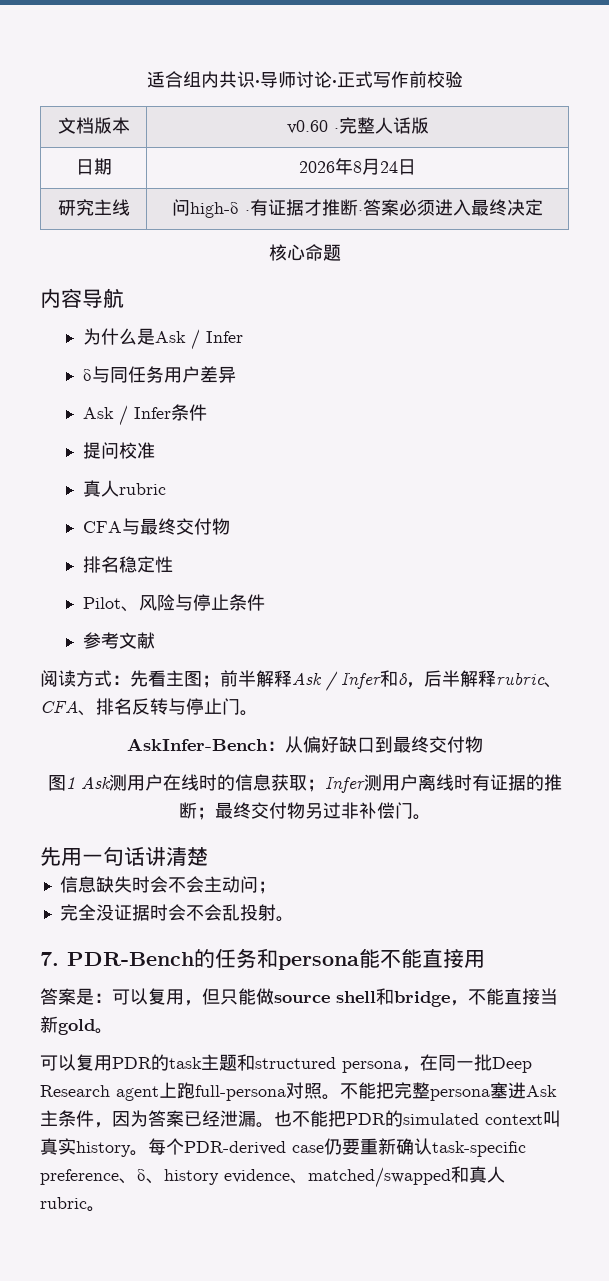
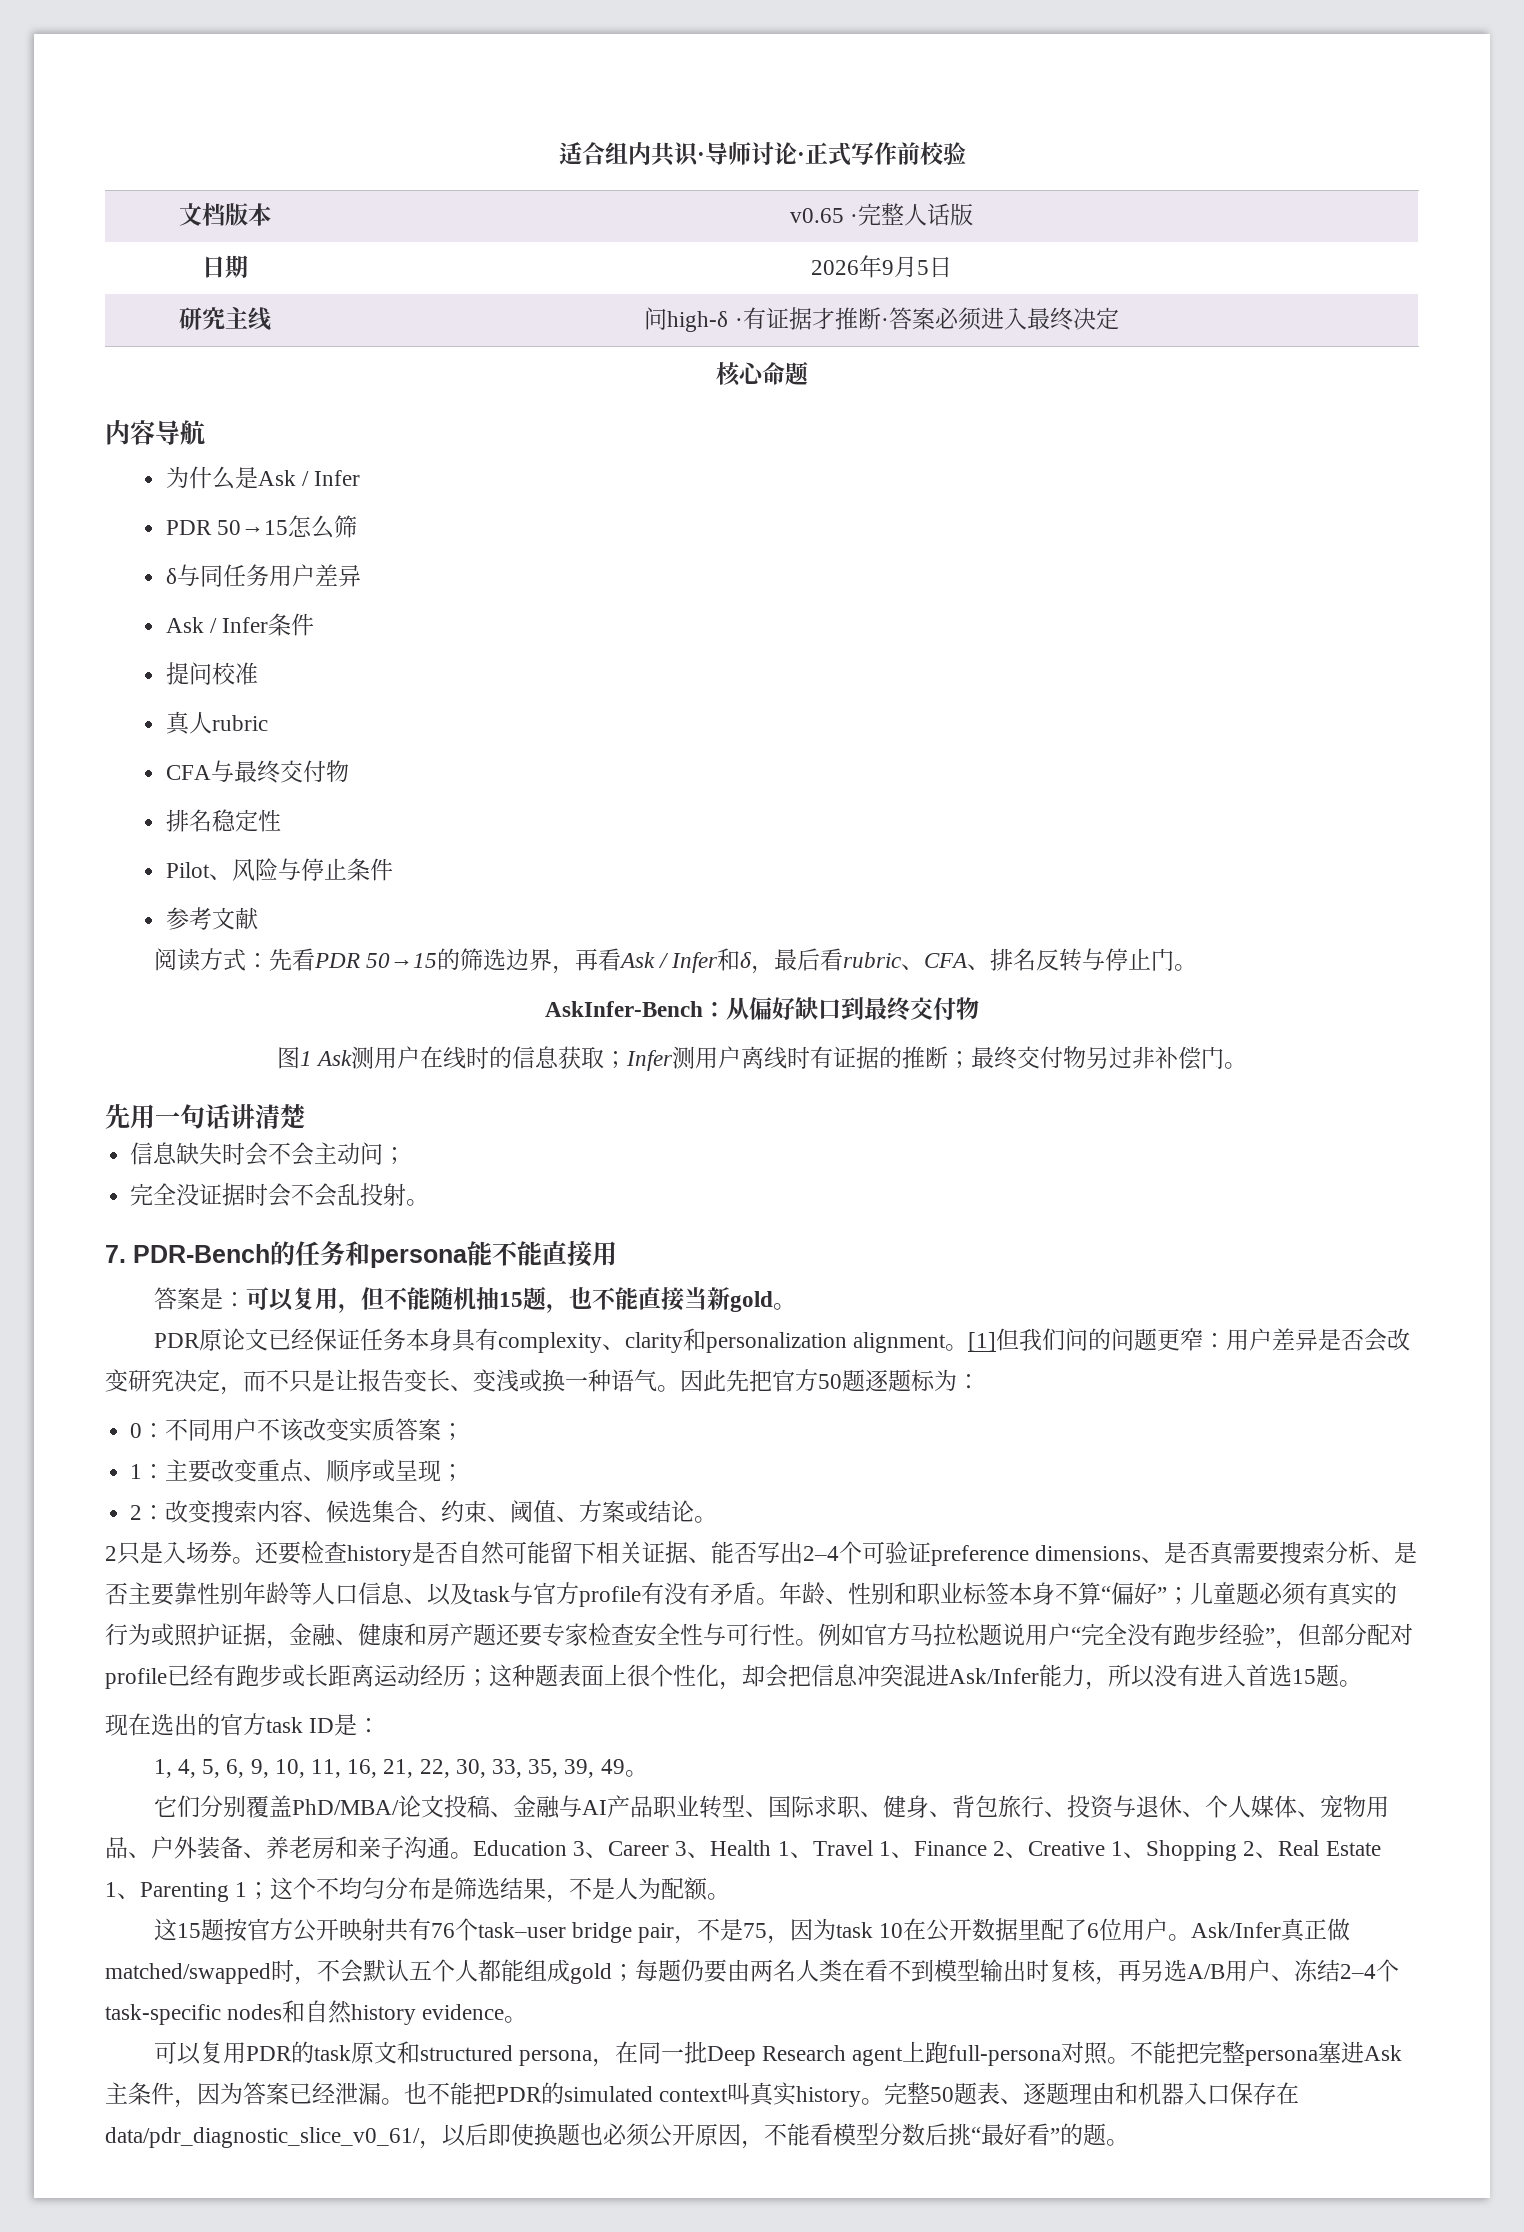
- 文档版本 | v0.60 ·完整人话版
+ 文档版本 | v0.65 ·完整人话版
- 日期 | 2026年8月24日
+ 日期 | 2026年9月5日
+ PDR 50→15怎么筛
- 阅读方式：先看主图；前半解释Ask / Infer和δ，后半解释rubric、CFA、排名反转与停止门。
+ 阅读方式：先看PDR 50→15的筛选边界，再看Ask / Infer和δ，最后看rubric、CFA、排名反转与停止门。
- 答案是：可以复用，但只能做source shell和bridge，不能直接当新gold。
+ 答案是：可以复用，但不能随机抽15题，也不能直接当新gold。
+ PDR原论文已经保证任务本身具有complexity、clarity和personalization alignment。[1]但我们问的问题更窄：用户差异是否会改变研究决定，而不只是让报告变长、变浅或换一种语气。因此先把官方50题逐题标为：
+ 0：不同用户不该改变实质答案；
+ 1：主要改变重点、顺序或呈现；
+ 2：改变搜索内容、候选集合、约束、阈值、方案或结论。
+ 2只是入场券。还要检查history是否自然可能留下相关证据、能否写出2–4个可验证preference dimensions、是否真需要搜索分析、是否主要靠性别年龄等人口信息、以及task与官方profile有没有矛盾。年龄、性别和职业标签本身不算“偏好”；儿童题必须有真实的行为或照护证据，金融、健康和房产题还要专家检查安全性与可行性。例如官方马拉松题说用户“完全没有跑步经验”，但部分配对profile已经有跑步或长距离运动经历；这种题表面上很个性化，却会把信息冲突混进Ask/Infer能力，所以没有进入首选15题。
+ 现在选出的官方task ID是：
+ 1, 4, 5, 6, 9, 10, 11, 16, 21, 22, 30, 33, 35, 39, 49。
+ 它们分别覆盖PhD/MBA/论文投稿、金融与AI产品职业转型、国际求职、健身、背包旅行、投资与退休、个人媒体、宠物用品、户外装备、养老房和亲子沟通。Education 3、Career 3、Health 1、Travel 1、Finance 2、Creative 1、Shopping 2、Real Estate 1、Parenting 1；这个不均匀分布是筛选结果，不是人为配额。
+ 这15题按官方公开映射共有76个task–user bridge pair，不是75，因为task 10在公开数据里配了6位用户。Ask/Infer真正做matched/swapped时，不会默认五个人都能组成gold；每题仍要由两名人类在看不到模型输出时复核，再另选A/B用户、冻结2–4个task-specific nodes和自然history evidence。
- 可以复用PDR的task主题和structured persona，在同一批Deep Research agent上跑full-persona对照。
+ 可以复用PDR的task原文和structured persona，在同一批Deep Research agent上跑full-persona对照。
- 每个PDR-derived case仍要重新确认task-specific preference、δ、history evidence、matched/swapped和真人rubric。
+ 完整50题表、逐题理由和机器入口保存在data/pdr_diagnostic_slice_v0_61/，以后即使换题也必须公开原因，不能看模型分数后挑“最好看”的题。

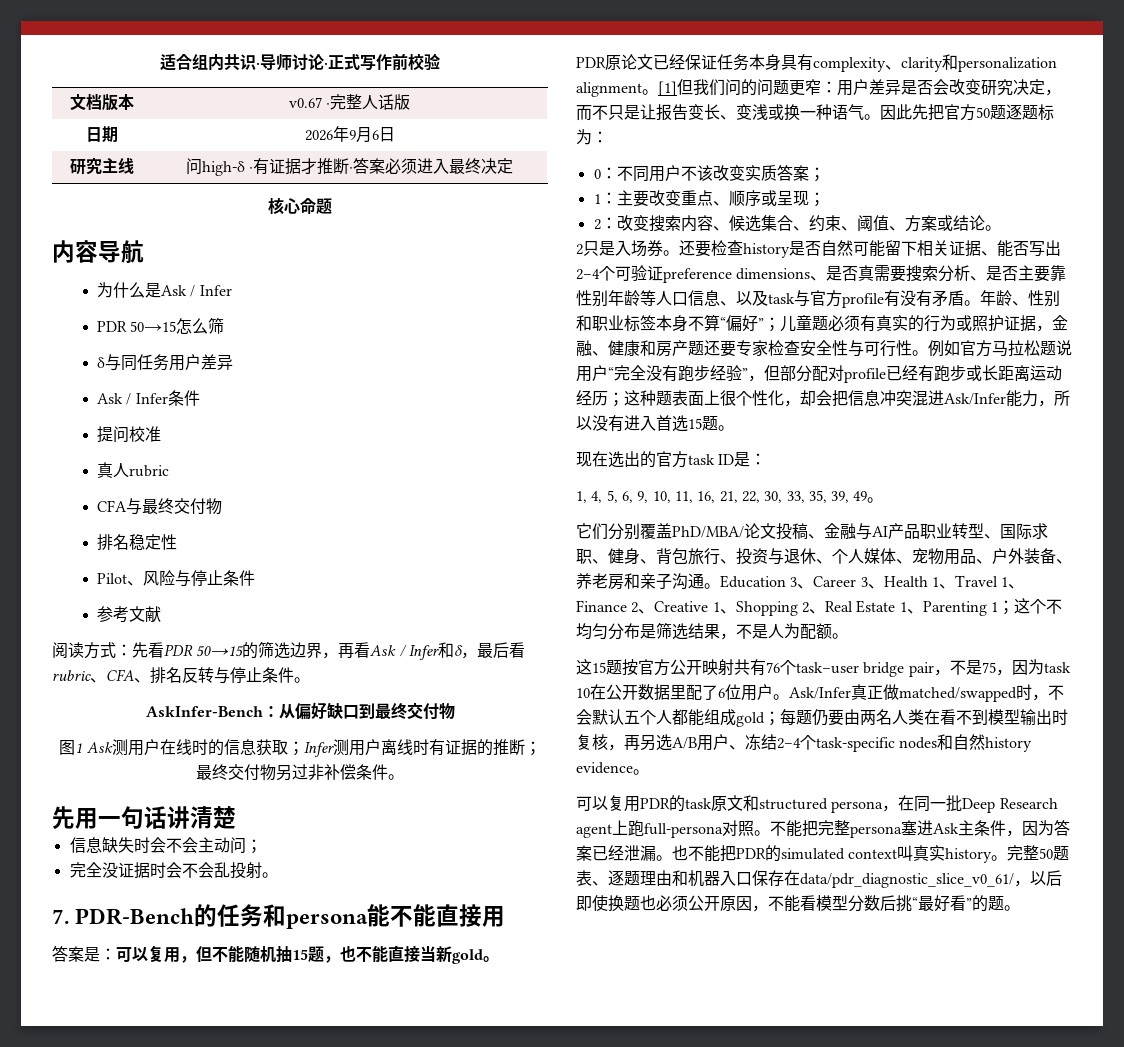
- 文档版本 | v0.65 ·完整人话版
+ 文档版本 | v0.67 ·完整人话版
- 日期 | 2026年9月5日
+ 日期 | 2026年9月6日
- 阅读方式：先看PDR 50→15的筛选边界，再看Ask / Infer和δ，最后看rubric、CFA、排名反转与停止门。
+ 阅读方式：先看PDR 50→15的筛选边界，再看Ask / Infer和δ，最后看rubric、CFA、排名反转与停止条件。
- 图1 Ask测用户在线时的信息获取；Infer测用户离线时有证据的推断；最终交付物另过非补偿门。
+ 图1 Ask测用户在线时的信息获取；Infer测用户离线时有证据的推断；最终交付物另过非补偿条件。

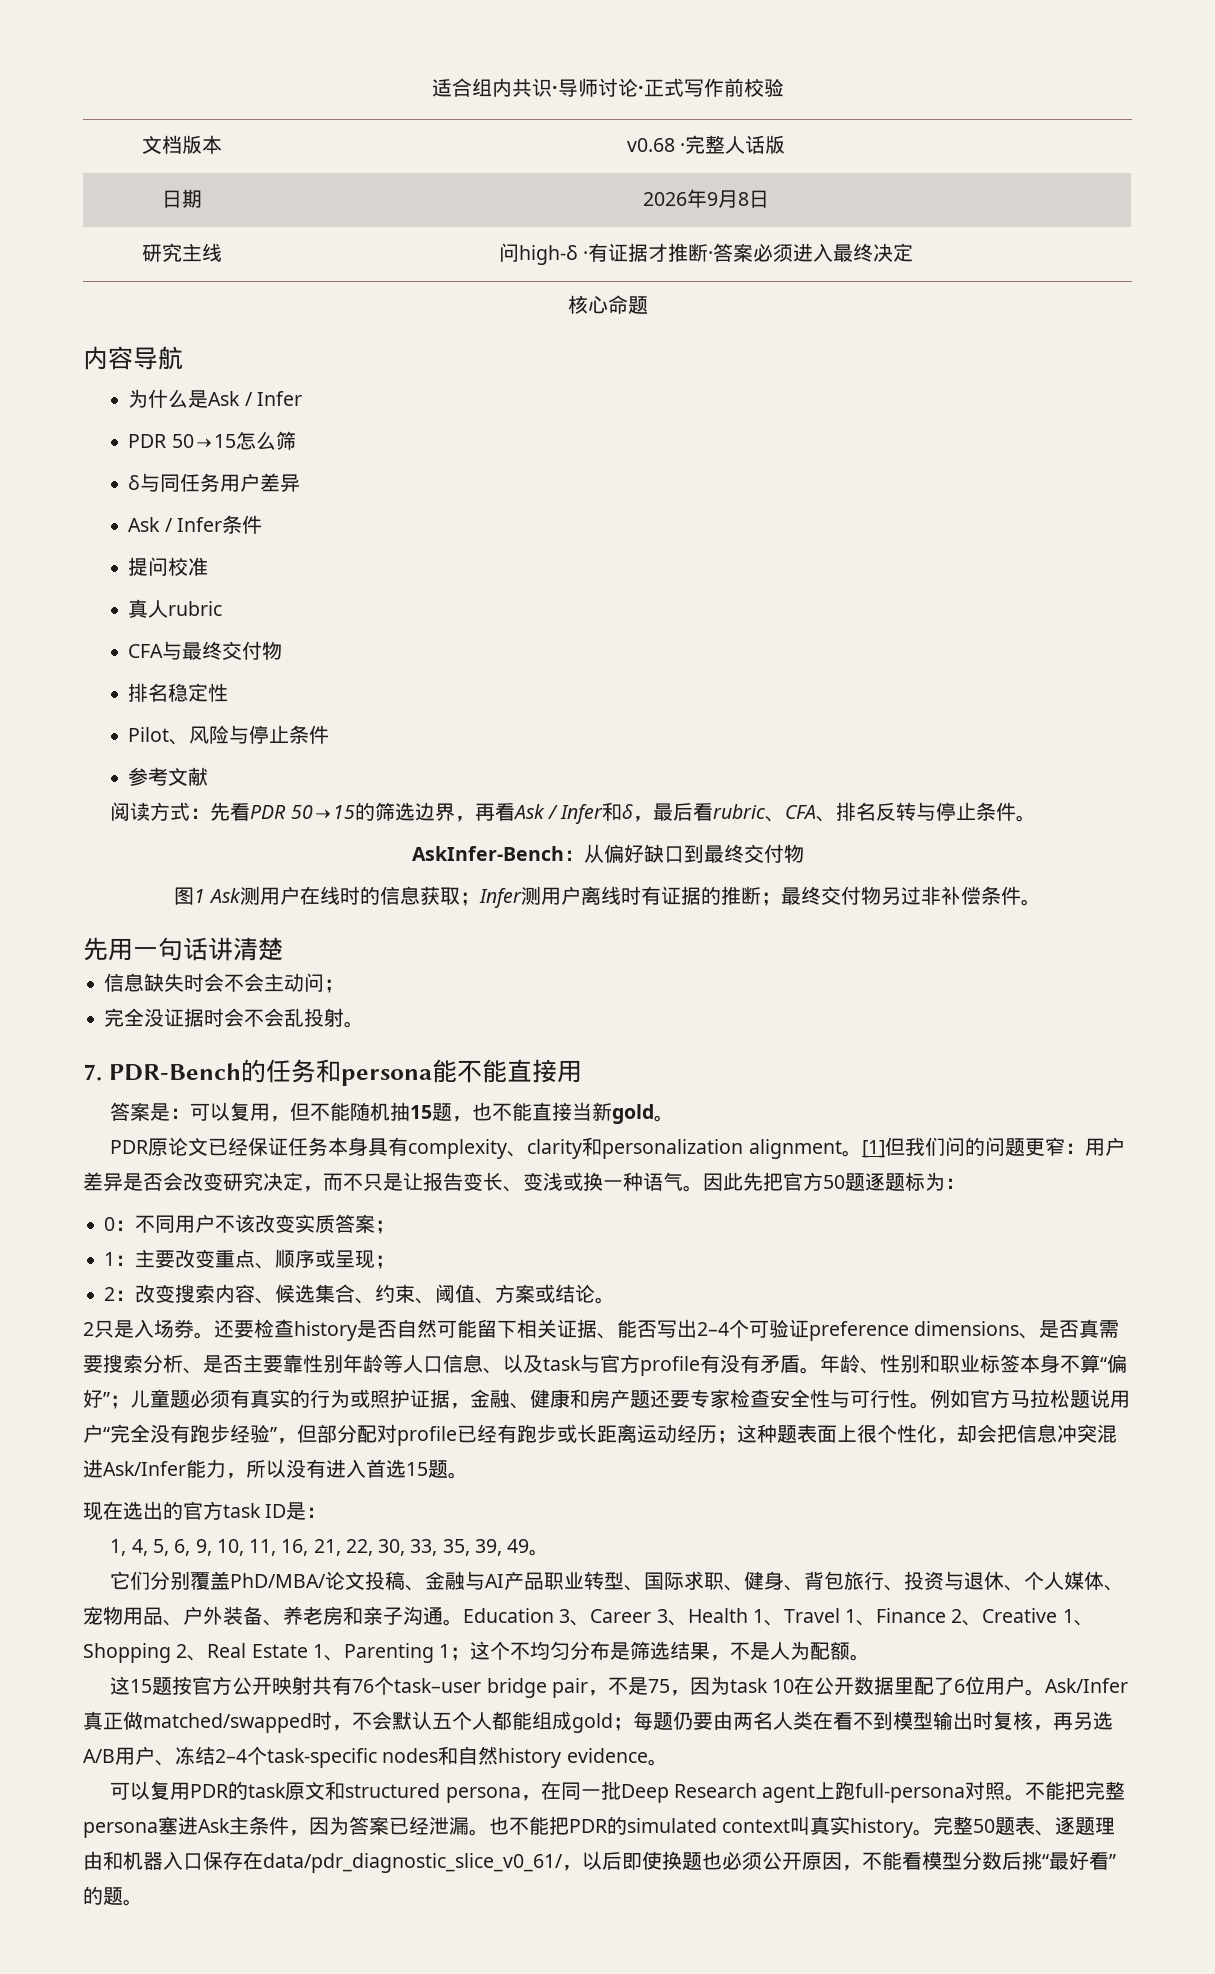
- 文档版本 | v0.67 ·完整人话版
+ 文档版本 | v0.68 ·完整人话版
- 日期 | 2026年9月6日
+ 日期 | 2026年9月8日

